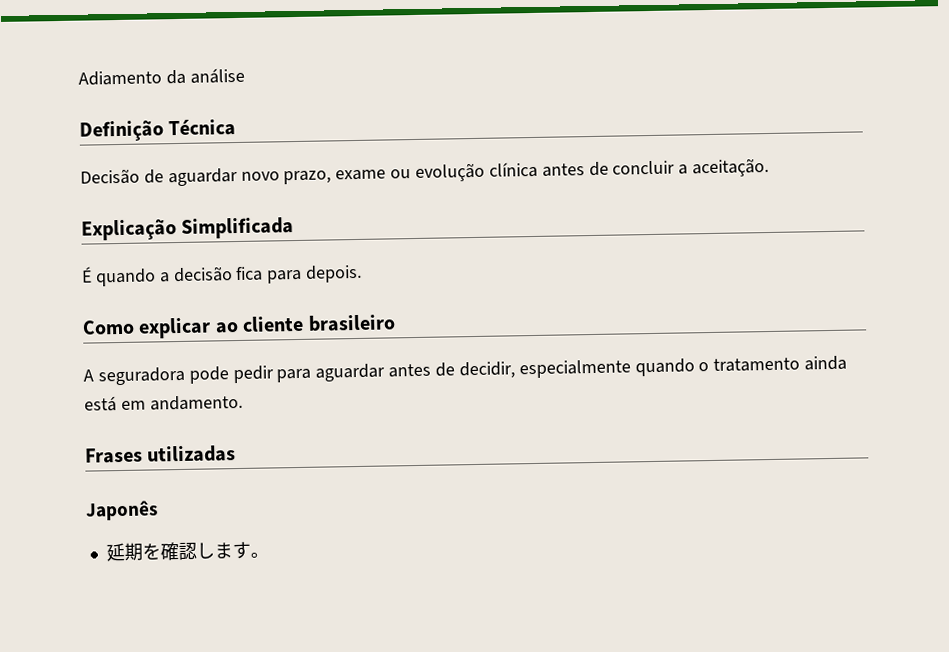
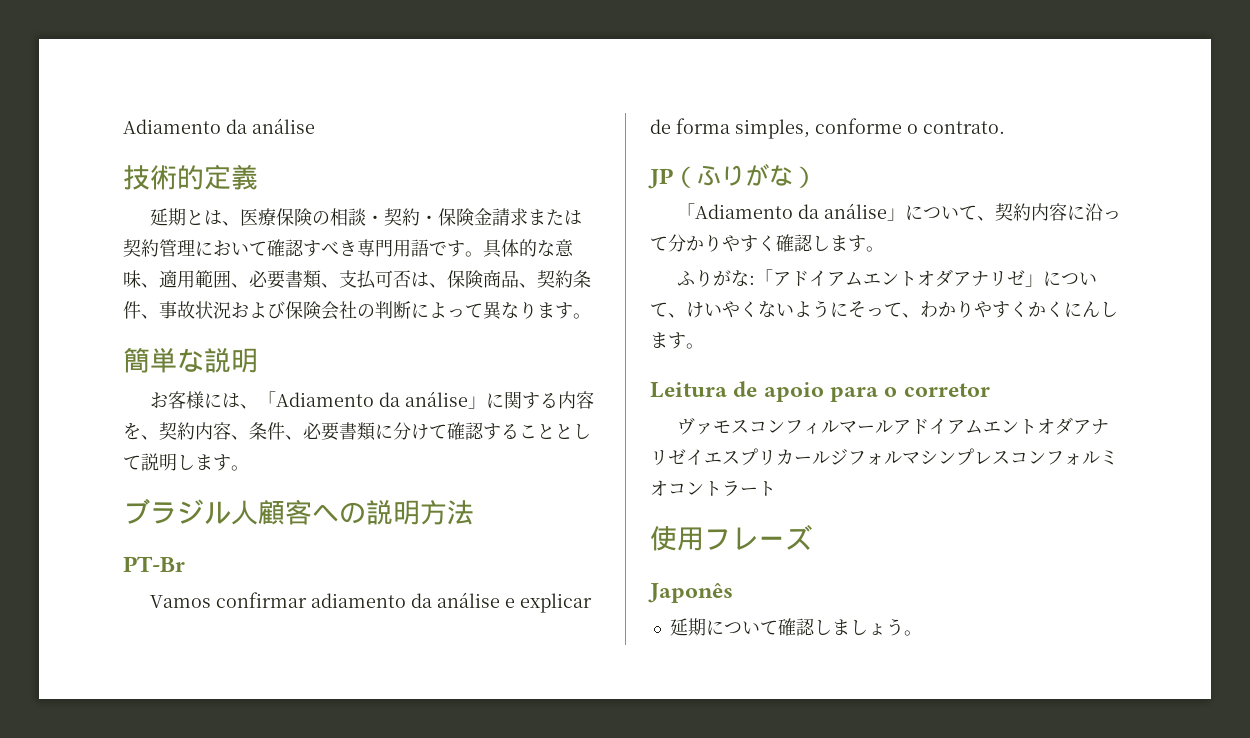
- Definição Técnica
- Decisão de aguardar novo prazo, exame ou evolução clínica antes de concluir a aceitação.
- Explicação Simplificada
- É quando a decisão fica para depois.
- Como explicar ao cliente brasileiro
- A seguradora pode pedir para aguardar antes de decidir, especialmente quando o tratamento ainda está em andamento.
- Frases utilizadas
+ 技術的定義
+ 延期とは、医療保険の相談・契約・保険金請求または契約管理において確認すべき専門用語です。具体的な意味、適用範囲、必要書類、支払可否は、保険商品、契約条件、事故状況および保険会社の判断によって異なります。
+ 簡単な説明
+ お客様には、「Adiamento da análise」に関する内容を、契約内容、条件、必要書類に分けて確認することとして説明します。
+ ブラジル人顧客への説明方法
+ PT-Br
+ Vamos confirmar adiamento da análise e explicar de forma simples, conforme o contrato.
+ JP（ふりがな）
+ 「Adiamento da análise」について、契約内容に沿って分かりやすく確認します。
+ ふりがな:「アドイアムエントオダアナリゼ」について、けいやくないようにそって、わかりやすくかくにんします。
+ Leitura de apoio para o corretor
+ ヴァモスコンフィルマールアドイアムエントオダアナリゼイエスプリカールジフォルマシンプレスコンフォルミオコントラート
+ 使用フレーズ
  Japonês
- 延期を確認します。
+ 延期について確認しましょう。

